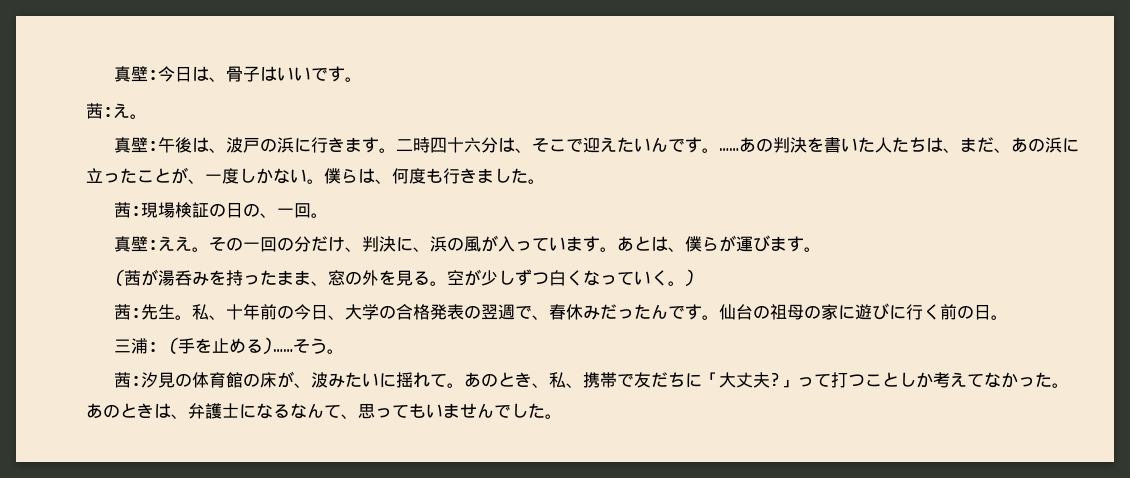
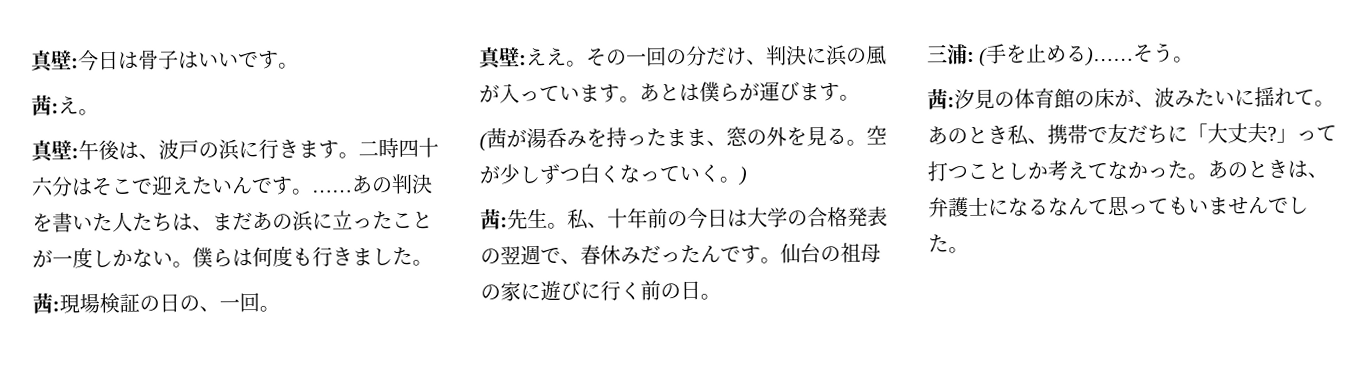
- 真壁:今日は、骨子はいいです。
+ 真壁:今日は骨子はいいです。
- 二時四十六分は、そこで迎えたいんです。
+ 二時四十六分はそこで迎えたいんです。
- あの判決を書いた人たちは、まだ、あの浜に立ったことが、一度しかない。
+ あの判決を書いた人たちは、まだあの浜に立ったことが一度しかない。
- 僕らは、何度も行きました。
+ 僕らは何度も行きました。
- その一回の分だけ、判決に、浜の風が入っています。
+ その一回の分だけ、判決に浜の風が入っています。
- あとは、僕らが運びます。
+ あとは僕らが運びます。
- 私、十年前の今日、大学の合格発表の翌週で、春休みだったんです。
+ 私、十年前の今日は大学の合格発表の翌週で、春休みだったんです。
- あのとき、私、携帯で友だちに「大丈夫?」って打つことしか考えてなかった。
+ あのとき私、携帯で友だちに「大丈夫?」って打つことしか考えてなかった。
- あのときは、弁護士になるなんて、思ってもいませんでした。
+ あのときは、弁護士になるなんて思ってもいませんでした。

